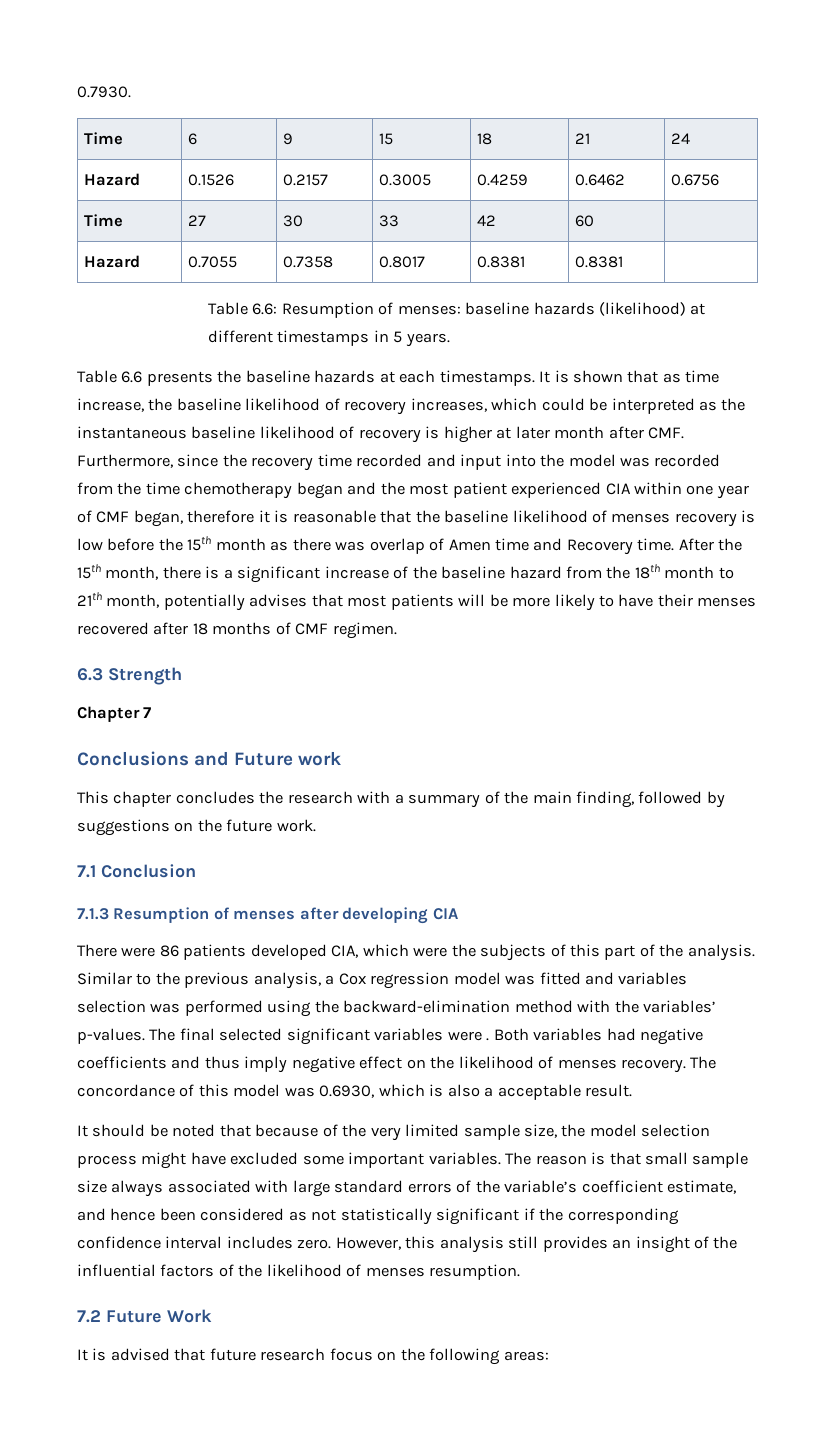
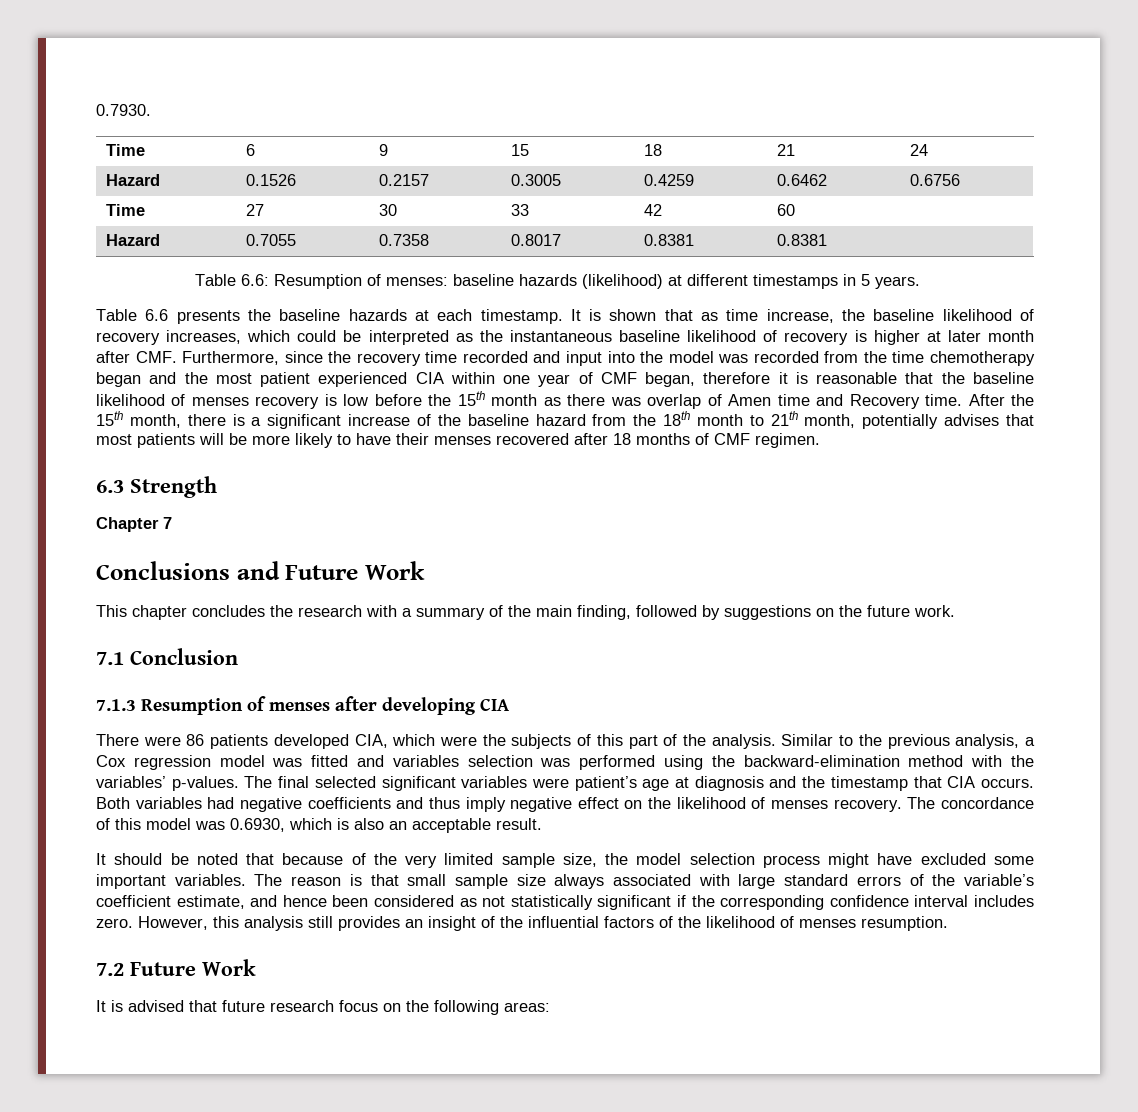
- Table 6.6 presents the baseline hazards at each timestamps.
+ Table 6.6 presents the baseline hazards at each timestamp.
- Conclusions and Future work
+ Conclusions and Future Work
- The final selected significant variables were .
+ The final selected significant variables were patient’s age at diagnosis and the timestamp that CIA occurs.
- The concordance of this model was 0.6930, which is also a acceptable result.
+ The concordance of this model was 0.6930, which is also an acceptable result.

